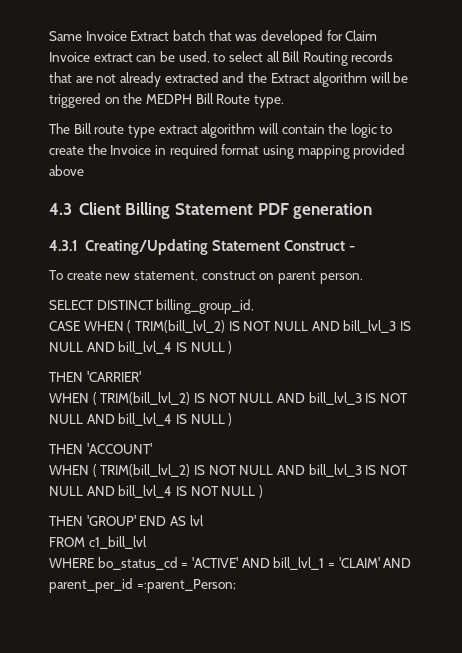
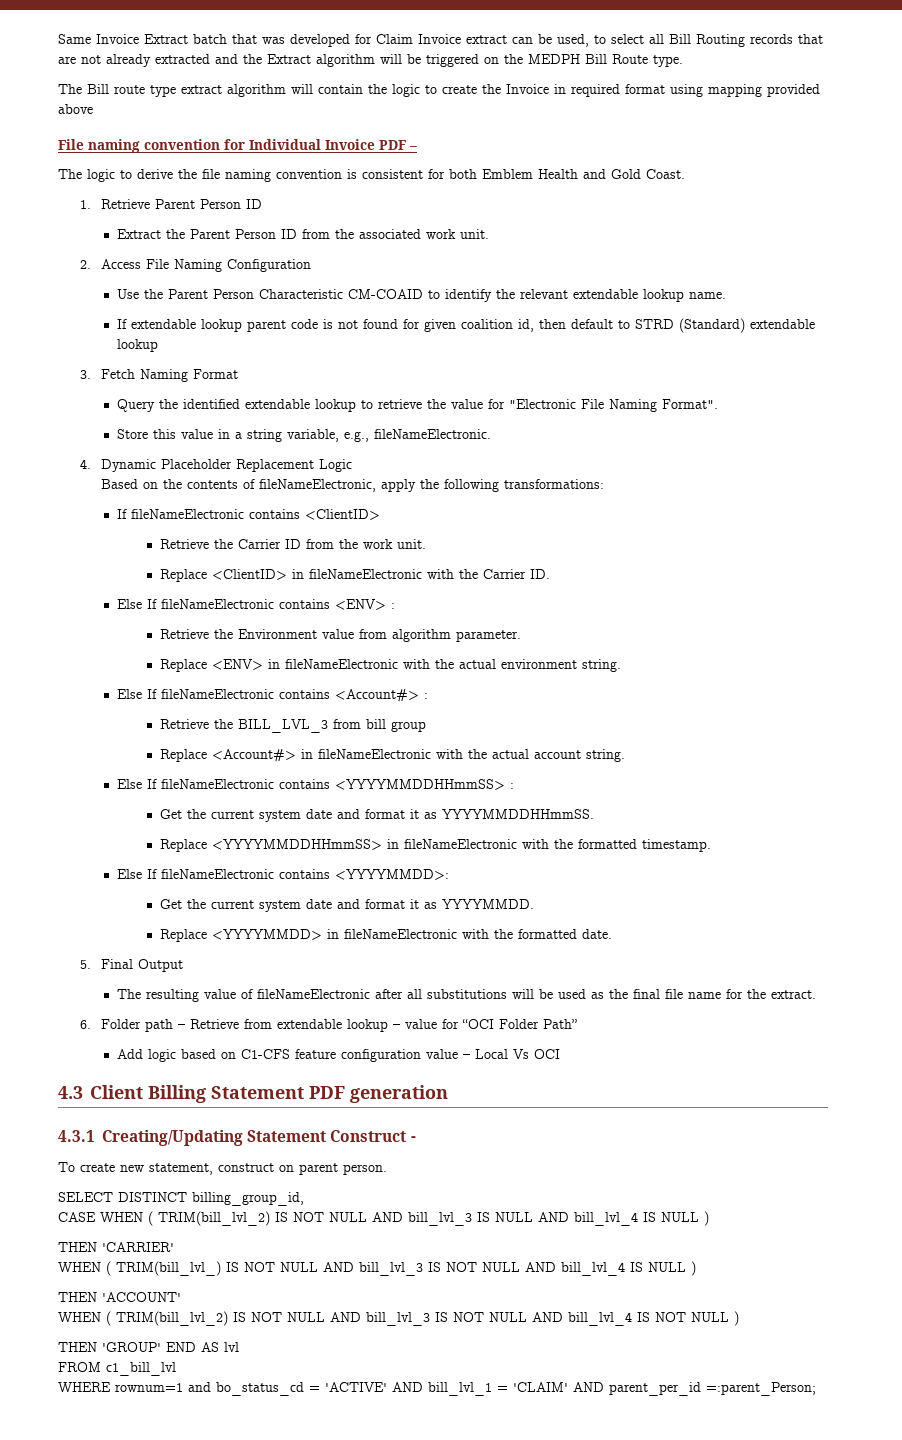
+ File naming convention for Individual Invoice PDF –
+ The logic to derive the file naming convention is consistent for both Emblem Health and Gold Coast.
+ 1. Retrieve Parent Person ID
+ Extract the Parent Person ID from the associated work unit.
+ 2. Access File Naming Configuration
+ Use the Parent Person Characteristic CM-COAID to identify the relevant extendable lookup name.
+ If extendable lookup parent code is not found for given coalition id, then default to STRD (Standard) extendable lookup
+ 3. Fetch Naming Format
+ Query the identified extendable lookup to retrieve the value for "Electronic File Naming Format".
+ Store this value in a string variable, e.g., fileNameElectronic.
+ 4. Dynamic Placeholder Replacement Logic
+ Based on the contents of fileNameElectronic, apply the following transformations:
+ If fileNameElectronic contains <ClientID>
+ Retrieve the Carrier ID from the work unit.
+ Replace <ClientID> in fileNameElectronic with the Carrier ID.
+ Else If fileNameElectronic contains <ENV> :
+ Retrieve the Environment value from algorithm parameter.
+ Replace <ENV> in fileNameElectronic with the actual environment string.
+ Else If fileNameElectronic contains <Account#> :
+ Retrieve the BILL_LVL_3 from bill group
+ Replace <Account#> in fileNameElectronic with the actual account string.
+ Else If fileNameElectronic contains <YYYYMMDDHHmmSS> :
+ Get the current system date and format it as YYYYMMDDHHmmSS.
+ Replace <YYYYMMDDHHmmSS> in fileNameElectronic with the formatted timestamp.
+ Else If fileNameElectronic contains <YYYYMMDD>:
+ Get the current system date and format it as YYYYMMDD.
+ Replace <YYYYMMDD> in fileNameElectronic with the formatted date.
+ 5. Final Output
+ The resulting value of fileNameElectronic after all substitutions will be used as the final file name for the extract.
+ 6. Folder path – Retrieve from extendable lookup – value for “OCI Folder Path”
+ Add logic based on C1-CFS feature configuration value – Local Vs OCI
- WHEN ( TRIM(bill_lvl_2) IS NOT NULL AND bill_lvl_3 IS NOT NULL AND bill_lvl_4 IS NULL )
+ WHEN ( TRIM(bill_lvl_) IS NOT NULL AND bill_lvl_3 IS NOT NULL AND bill_lvl_4 IS NULL )
- WHERE bo_status_cd = 'ACTIVE' AND bill_lvl_1 = 'CLAIM' AND parent_per_id =:parent_Person;
+ WHERE rownum=1 and bo_status_cd = 'ACTIVE' AND bill_lvl_1 = 'CLAIM' AND parent_per_id =:parent_Person;

